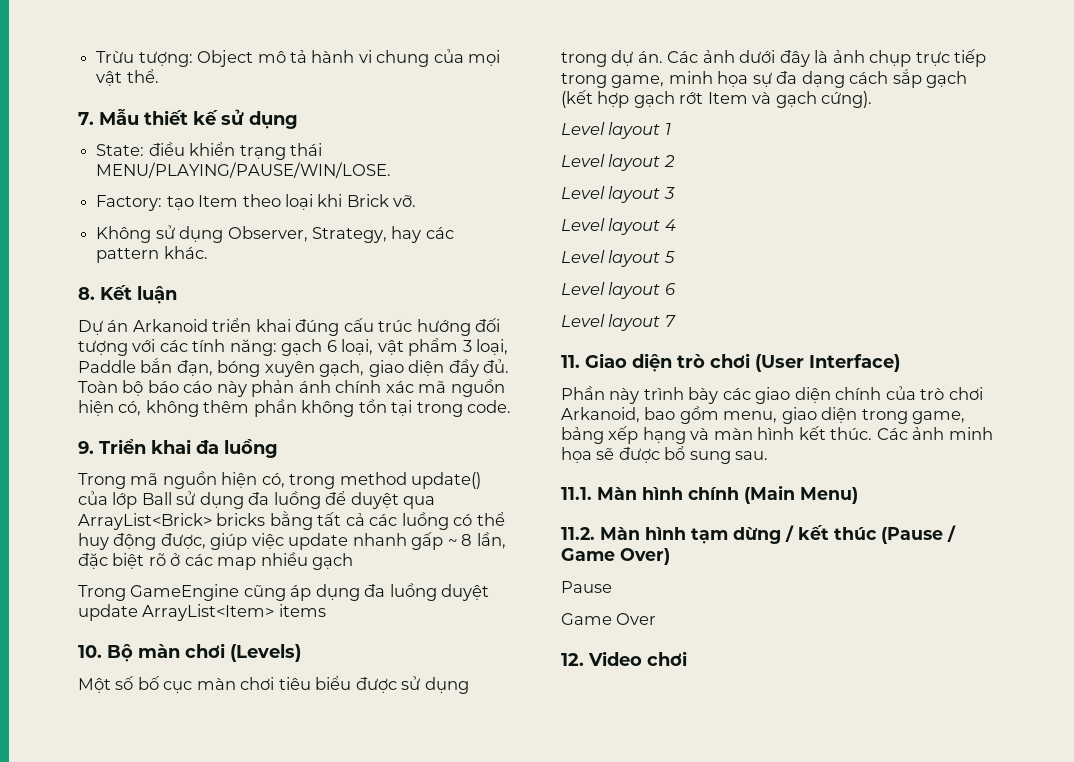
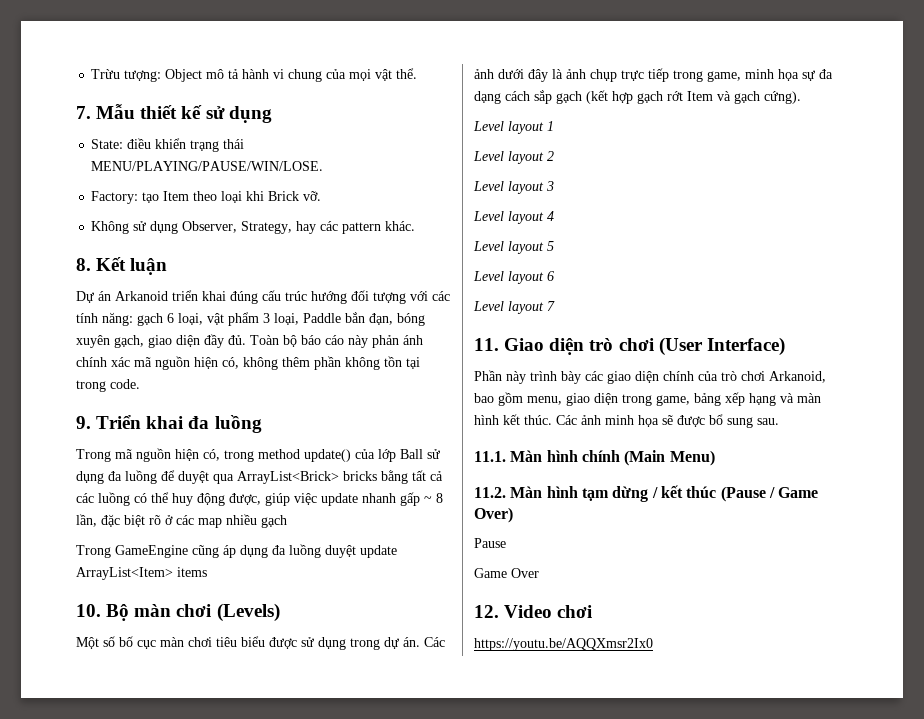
+ https://youtu.be/AQQXmsr2Ix0

